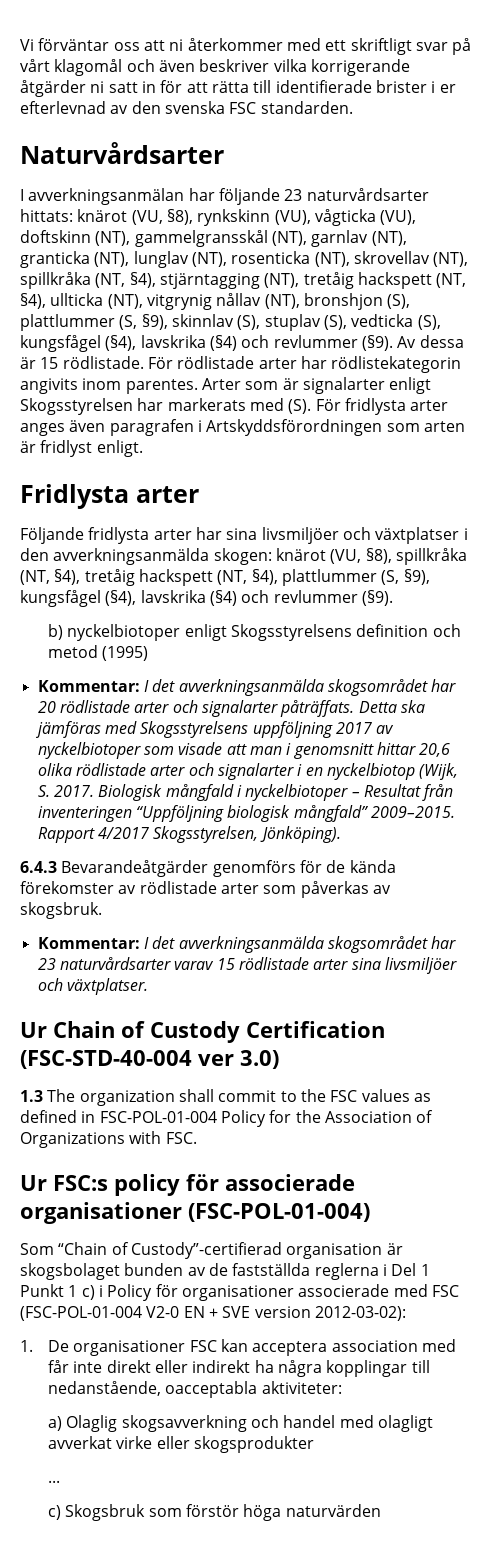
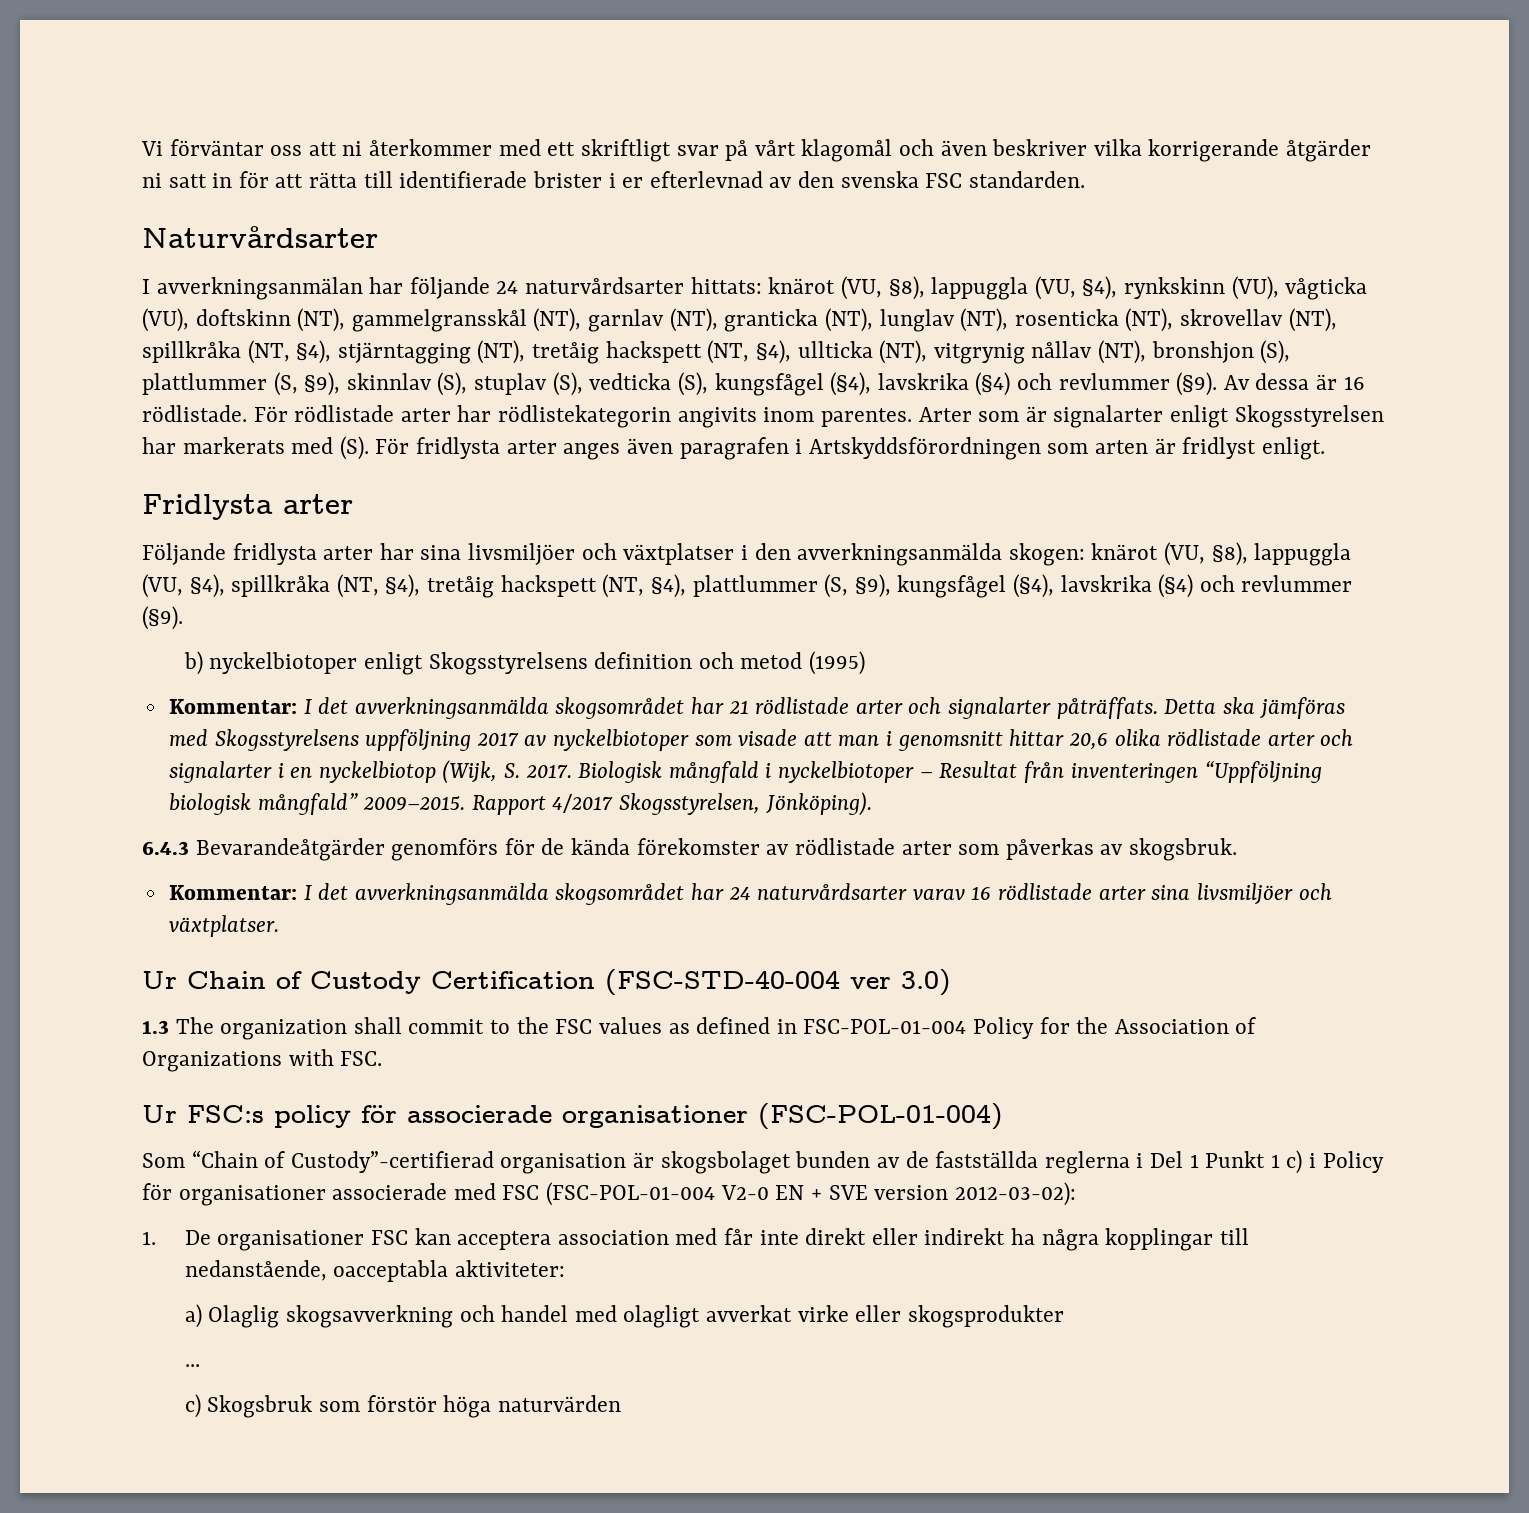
- I avverkningsanmälan har följande 23 naturvårdsarter hittats: knärot (VU, §8), rynkskinn (VU), vågticka (VU), doftskinn (NT), gammelgransskål (NT), garnlav (NT), granticka (NT), lunglav (NT), rosenticka (NT), skrovellav (NT), spillkråka (NT, §4), stjärntagging (NT), tretåig hackspett (NT, §4), ullticka (NT), vitgrynig nållav (NT), bronshjon (S), plattlummer (S, §9), skinnlav (S), stuplav (S), vedticka (S), kungsfågel (§4), lavskrika (§4) och revlummer (§9).
+ I avverkningsanmälan har följande 24 naturvårdsarter hittats: knärot (VU, §8), lappuggla (VU, §4), rynkskinn (VU), vågticka (VU), doftskinn (NT), gammelgransskål (NT), garnlav (NT), granticka (NT), lunglav (NT), rosenticka (NT), skrovellav (NT), spillkråka (NT, §4), stjärntagging (NT), tretåig hackspett (NT, §4), ullticka (NT), vitgrynig nållav (NT), bronshjon (S), plattlummer (S, §9), skinnlav (S), stuplav (S), vedticka (S), kungsfågel (§4), lavskrika (§4) och revlummer (§9).
- Av dessa är 15 rödlistade.
+ Av dessa är 16 rödlistade.
- Följande fridlysta arter har sina livsmiljöer och växtplatser i den avverkningsanmälda skogen: knärot (VU, §8), spillkråka (NT, §4), tretåig hackspett (NT, §4), plattlummer (S, §9), kungsfågel (§4), lavskrika (§4) och revlummer (§9).
+ Följande fridlysta arter har sina livsmiljöer och växtplatser i den avverkningsanmälda skogen: knärot (VU, §8), lappuggla (VU, §4), spillkråka (NT, §4), tretåig hackspett (NT, §4), plattlummer (S, §9), kungsfågel (§4), lavskrika (§4) och revlummer (§9).
- Kommentar: I det avverkningsanmälda skogsområdet har 20 rödlistade arter och signalarter påträffats.
+ Kommentar: I det avverkningsanmälda skogsområdet har 21 rödlistade arter och signalarter påträffats.
- Kommentar: I det avverkningsanmälda skogsområdet har 23 naturvårdsarter varav 15 rödlistade arter sina livsmiljöer och växtplatser.
+ Kommentar: I det avverkningsanmälda skogsområdet har 24 naturvårdsarter varav 16 rödlistade arter sina livsmiljöer och växtplatser.

